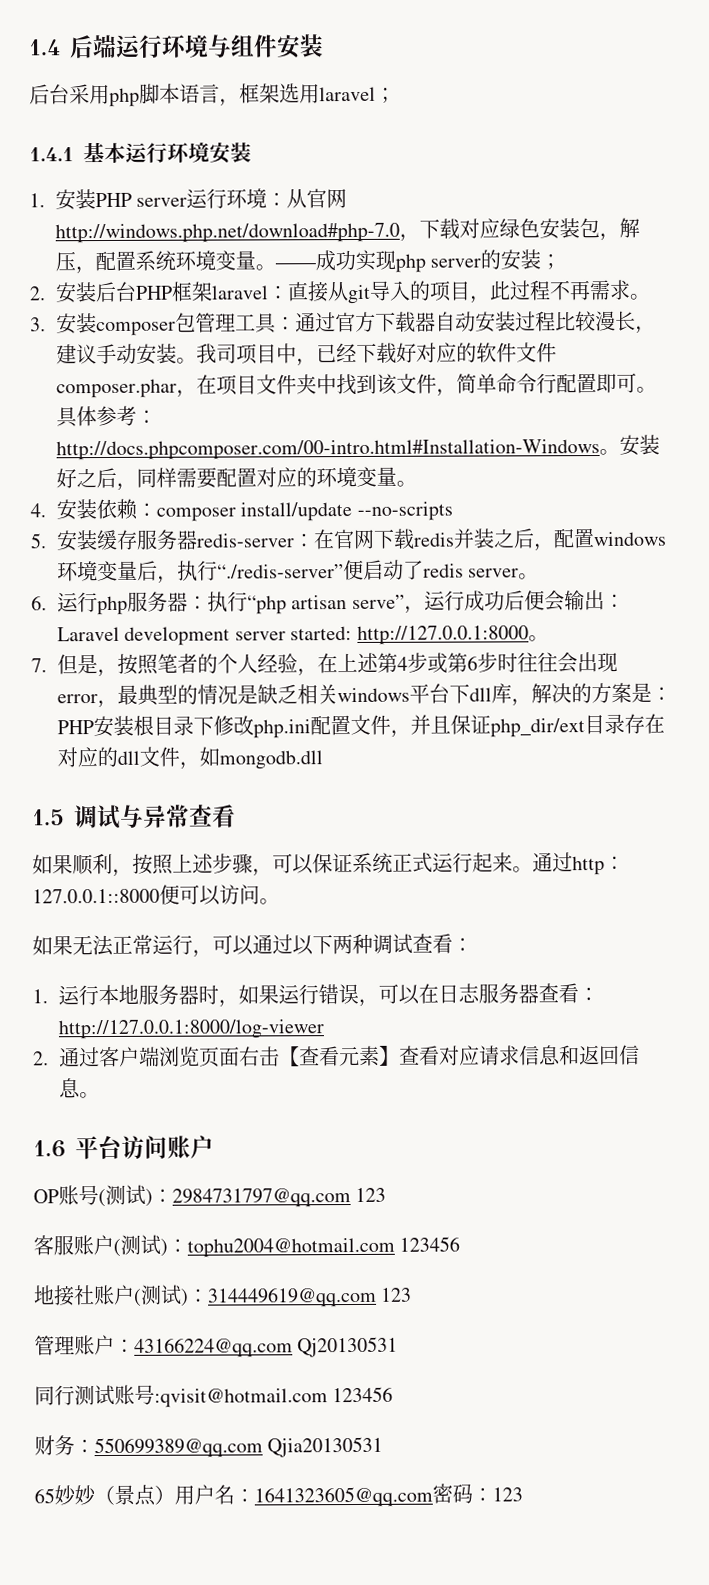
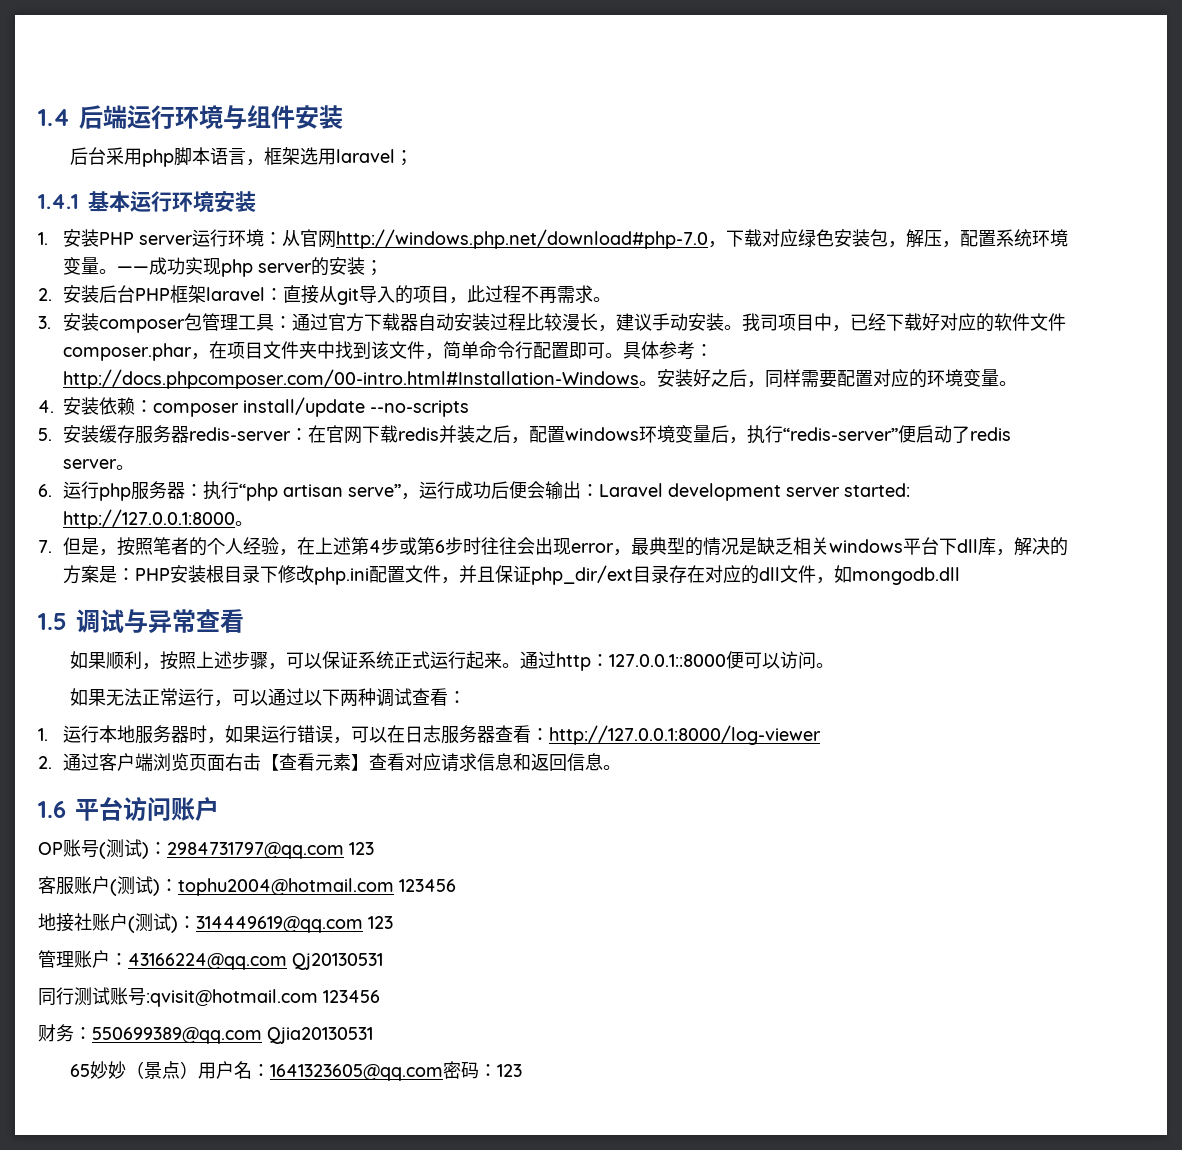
- 5.安装缓存服务器redis-server：在官网下载redis并装之后，配置windows环境变量后，执行“./redis-server”便启动了redis server。
+ 5.安装缓存服务器redis-server：在官网下载redis并装之后，配置windows环境变量后，执行“redis-server”便启动了redis server。

